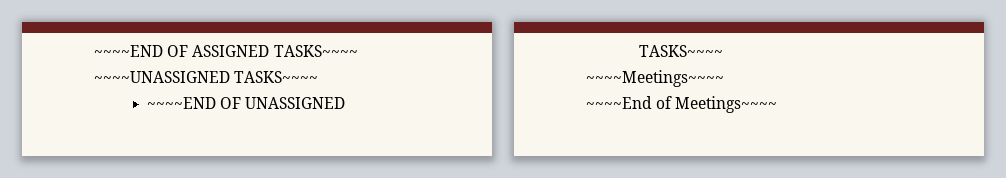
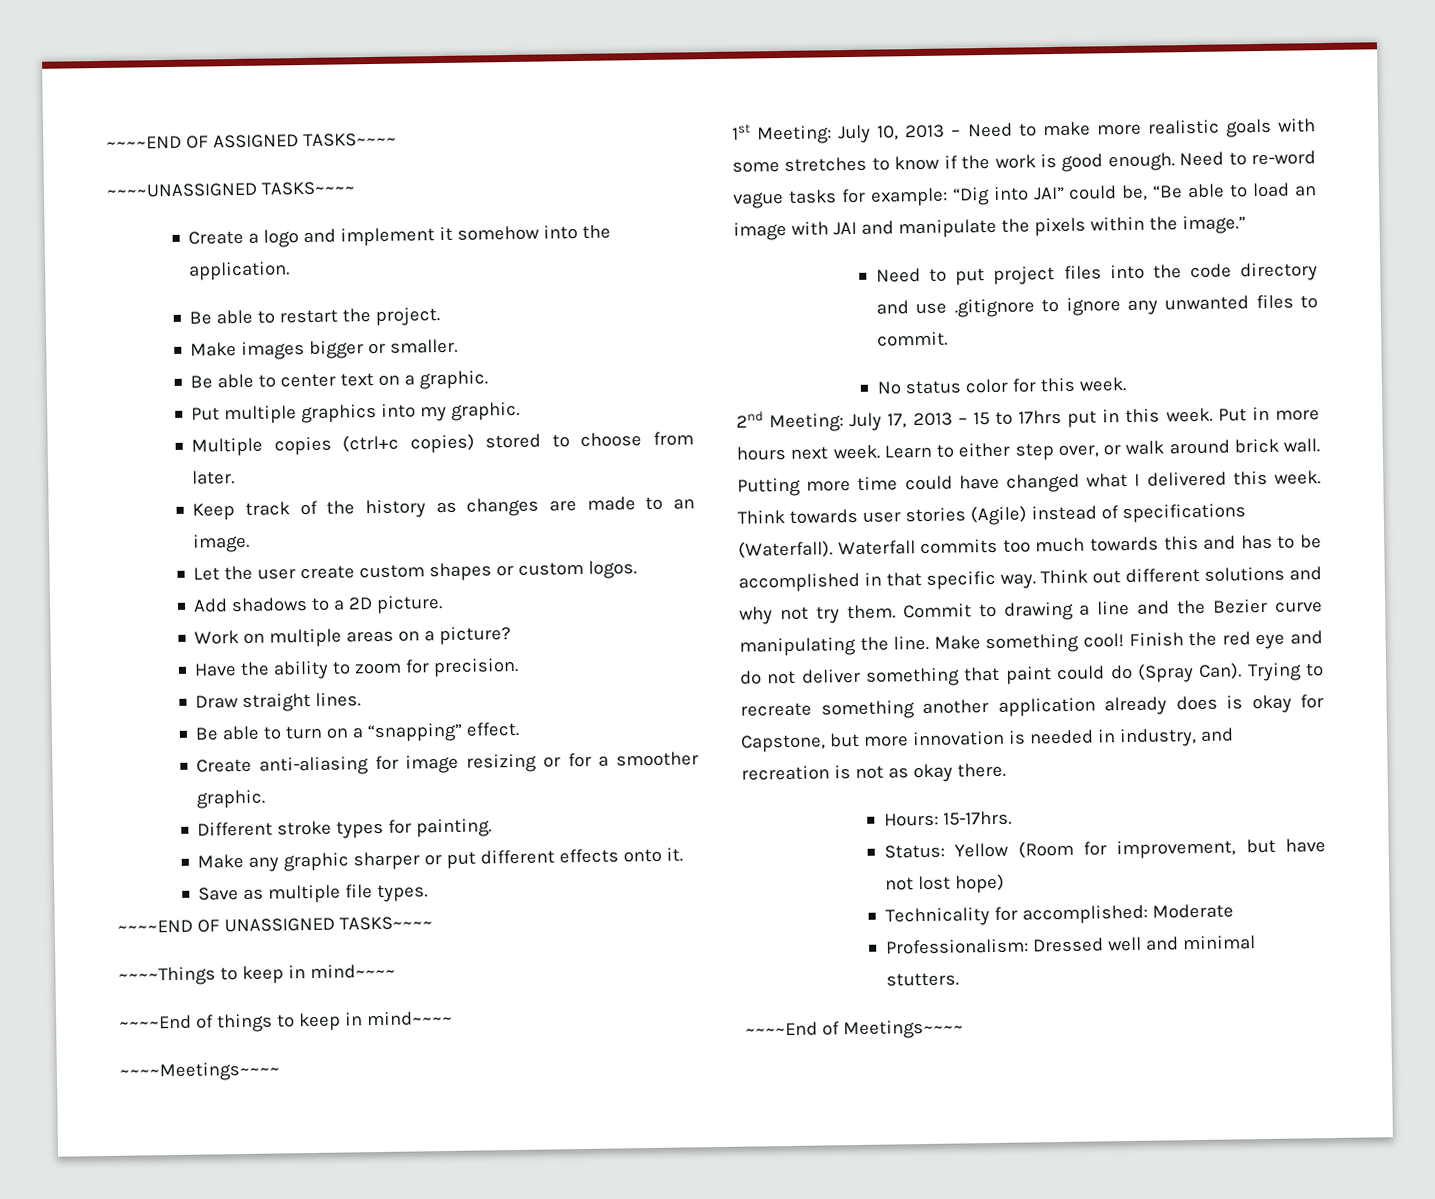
+ Create a logo and implement it somehow into the application.
+ Be able to restart the project.
+ Make images bigger or smaller.
+ Be able to center text on a graphic.
+ Put multiple graphics into my graphic.
+ Multiple copies (ctrl+c copies) stored to choose from later.
+ Keep track of the history as changes are made to an image.
+ Let the user create custom shapes or custom logos.
+ Add shadows to a 2D picture.
+ Work on multiple areas on a picture?
+ Have the ability to zoom for precision.
+ Draw straight lines.
+ Be able to turn on a “snapping” effect.
+ Create anti-aliasing for image resizing or for a smoother graphic.
+ Different stroke types for painting.
+ Make any graphic sharper or put different effects onto it.
+ Save as multiple file types.
  ~~~~END OF UNASSIGNED TASKS~~~~
+ ~~~~Things to keep in mind~~~~
+ ~~~~End of things to keep in mind~~~~
  ~~~~Meetings~~~~
+ 1st Meeting: July 10, 2013 – Need to make more realistic goals with some stretches to know if the work is good enough. Need to re-word vague tasks for example: “Dig into JAI” could be, “Be able to load an image with JAI and manipulate the pixels within the image.”
+ Need to put project files into the code directory and use .gitignore to ignore any unwanted files to commit.
+ No status color for this week.
+ 2nd Meeting: July 17, 2013 – 15 to 17hrs put in this week. Put in more hours next week. Learn to either step over, or walk around brick wall. Putting more time could have changed what I delivered this week. Think towards user stories (Agile) instead of specifications (Waterfall). Waterfall commits too much towards this and has to be accomplished in that specific way. Think out different solutions and why not try them. Commit to drawing a line and the Bezier curve manipulating the line. Make something cool! Finish the red eye and do not deliver something that paint could do (Spray Can). Trying to recreate something another application already does is okay for Capstone, but more innovation is needed in industry, and recreation is not as okay there.
+ Hours: 15-17hrs.
+ Status: Yellow (Room for improvement, but have not lost hope)
+ Technicality for accomplished: Moderate
+ Professionalism: Dressed well and minimal stutters.

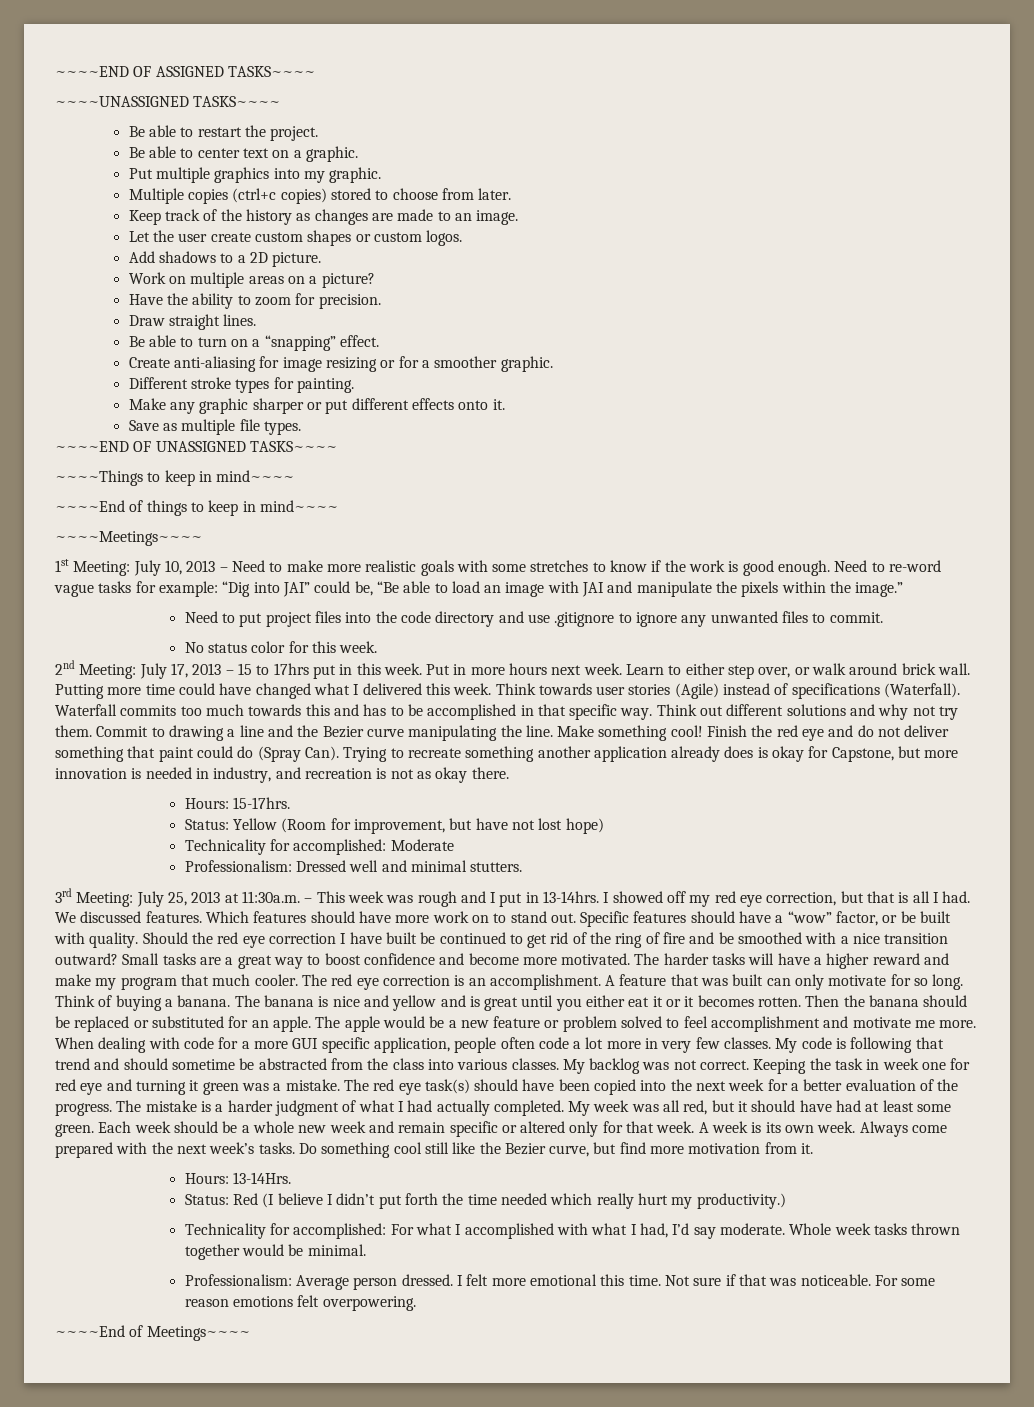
- Create a logo and implement it somehow into the application.
- Make images bigger or smaller.
+ 3rd Meeting: July 25, 2013 at 11:30a.m. – This week was rough and I put in 13-14hrs. I showed off my red eye correction, but that is all I had. We discussed features. Which features should have more work on to stand out. Specific features should have a “wow” factor, or be built with quality. Should the red eye correction I have built be continued to get rid of the ring of fire and be smoothed with a nice transition outward? Small tasks are a great way to boost confidence and become more motivated. The harder tasks will have a higher reward and make my program that much cooler. The red eye correction is an accomplishment. A feature that was built can only motivate for so long. Think of buying a banana. The banana is nice and yellow and is great until you either eat it or it becomes rotten. Then the banana should be replaced or substituted for an apple. The apple would be a new feature or problem solved to feel accomplishment and motivate me more. When dealing with code for a more GUI specific application, people often code a lot more in very few classes. My code is following that trend and should sometime be abstracted from the class into various classes. My backlog was not correct. Keeping the task in week one for red eye and turning it green was a mistake. The red eye task(s) should have been copied into the next week for a better evaluation of the progress. The mistake is a harder judgment of what I had actually completed. My week was all red, but it should have had at least some green. Each week should be a whole new week and remain specific or altered only for that week. A week is its own week. Always come prepared with the next week’s tasks. Do something cool still like the Bezier curve, but find more motivation from it.
+ Hours: 13-14Hrs.
+ Status: Red (I believe I didn’t put forth the time needed which really hurt my productivity.)
+ Technicality for accomplished: For what I accomplished with what I had, I’d say moderate. Whole week tasks thrown together would be minimal.
+ Professionalism: Average person dressed. I felt more emotional this time. Not sure if that was noticeable. For some reason emotions felt overpowering.

